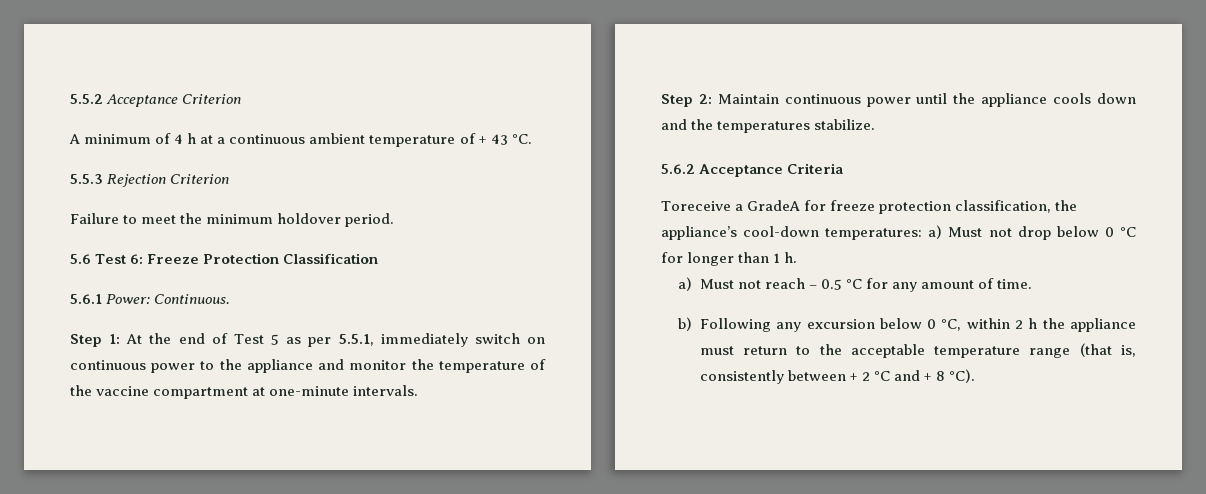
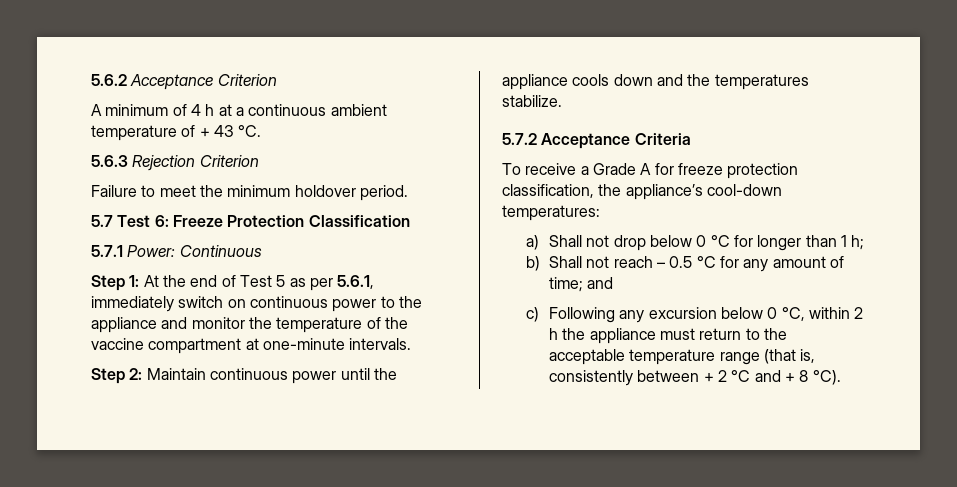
- 5.5.2 Acceptance Criterion
+ 5.6.2 Acceptance Criterion
- 5.5.3 Rejection Criterion
+ 5.6.3 Rejection Criterion
- 5.6 Test 6: Freeze Protection Classification
+ 5.7 Test 6: Freeze Protection Classification
- 5.6.1 Power: Continuous.
+ 5.7.1 Power: Continuous
- Step 1: At the end of Test 5 as per 5.5.1, immediately switch on continuous power to the appliance and monitor the temperature of the vaccine compartment at one-minute intervals.
+ Step 1: At the end of Test 5 as per 5.6.1, immediately switch on continuous power to the appliance and monitor the temperature of the vaccine compartment at one-minute intervals.
- 5.6.2 Acceptance Criteria
+ 5.7.2 Acceptance Criteria
- Toreceive a GradeA for freeze protection classification, the appliance’s cool-down temperatures: a) Must not drop below 0 °C for longer than 1 h.
- a) Must not reach – 0.5 °C for any amount of time.
- b) Following any excursion below 0 °C, within 2 h the appliance must return to the acceptable temperature range (that is, consistently between + 2 °C and + 8 °C).
+ To receive a Grade A for freeze protection classification, the appliance’s cool-down temperatures:
+ a) Shall not drop below 0 °C for longer than 1 h;
+ b) Shall not reach – 0.5 °C for any amount of time; and
+ c) Following any excursion below 0 °C, within 2 h the appliance must return to the acceptable temperature range (that is, consistently between + 2 °C and + 8 °C).

